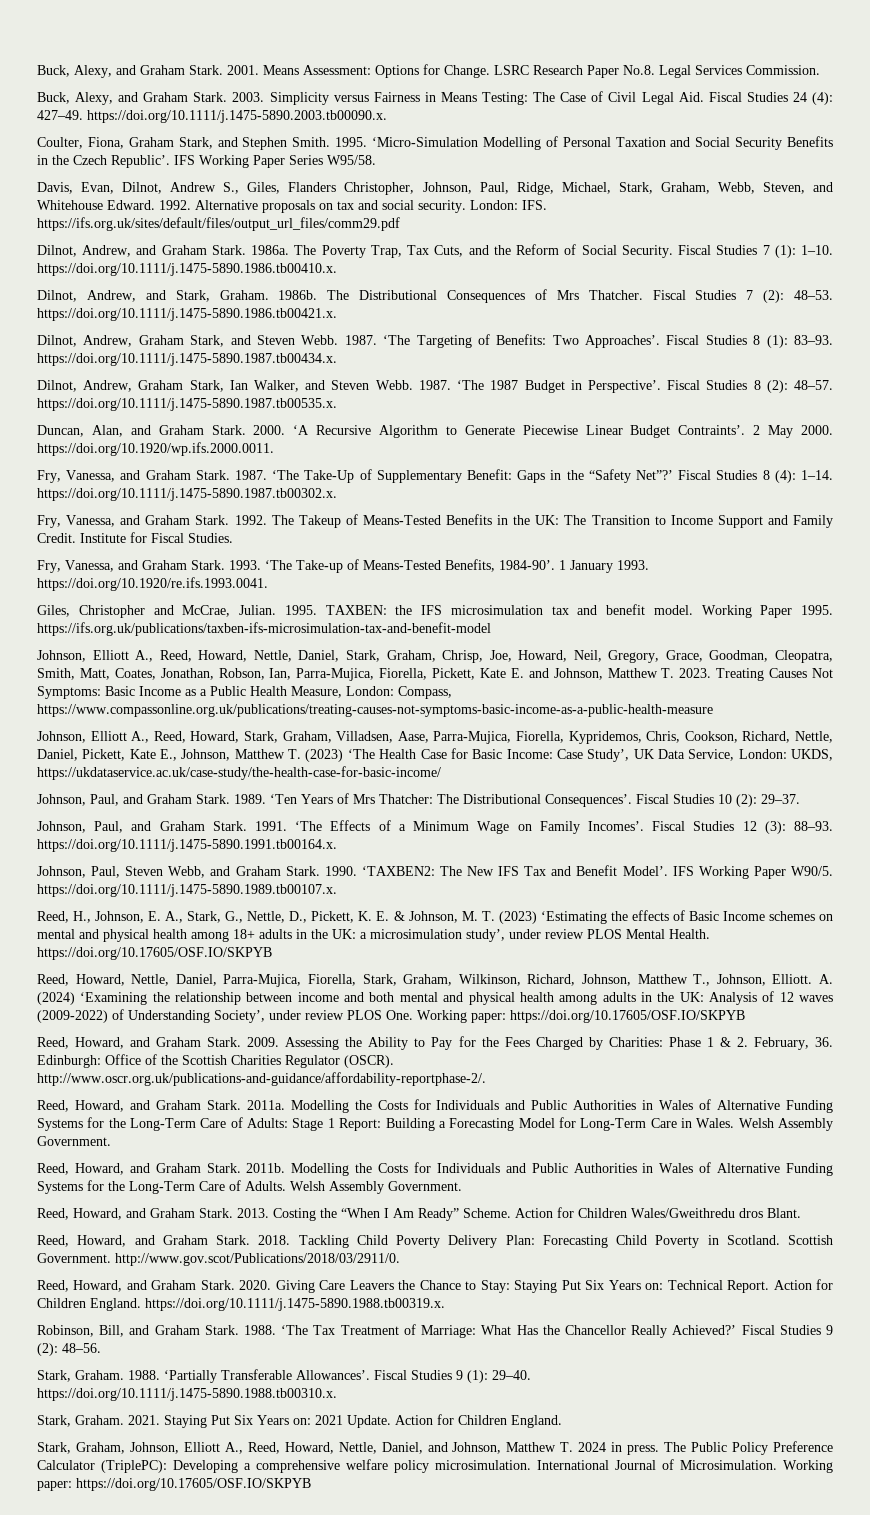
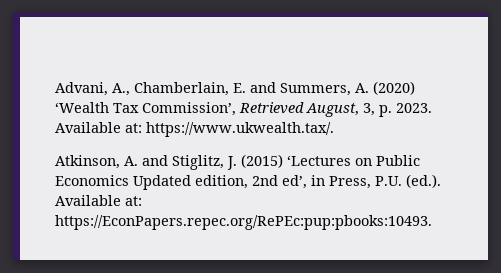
- Buck, Alexy, and Graham Stark. 2001. Means Assessment: Options for Change. LSRC Research Paper No.8. Legal Services Commission.
- Buck, Alexy, and Graham Stark. 2003. Simplicity versus Fairness in Means Testing: The Case of Civil Legal Aid. Fiscal Studies 24 (4): 427–49. https://doi.org/10.1111/j.1475-5890.2003.tb00090.x.
- Coulter, Fiona, Graham Stark, and Stephen Smith. 1995. ‘Micro-Simulation Modelling of Personal Taxation and Social Security Benefits in the Czech Republic’. IFS Working Paper Series W95/58.
- Davis, Evan, Dilnot, Andrew S., Giles, Flanders Christopher, Johnson, Paul, Ridge, Michael, Stark, Graham, Webb, Steven, and Whitehouse Edward. 1992. Alternative proposals on tax and social security. London: IFS. https://ifs.org.uk/sites/default/files/output_url_files/comm29.pdf
- Dilnot, Andrew, and Graham Stark. 1986a. The Poverty Trap, Tax Cuts, and the Reform of Social Security. Fiscal Studies 7 (1): 1–10. https://doi.org/10.1111/j.1475-5890.1986.tb00410.x.
- Dilnot, Andrew, and Stark, Graham. 1986b. The Distributional Consequences of Mrs Thatcher. Fiscal Studies 7 (2): 48–53. https://doi.org/10.1111/j.1475-5890.1986.tb00421.x.
- Dilnot, Andrew, Graham Stark, and Steven Webb. 1987. ‘The Targeting of Benefits: Two Approaches’. Fiscal Studies 8 (1): 83–93. https://doi.org/10.1111/j.1475-5890.1987.tb00434.x.
- Dilnot, Andrew, Graham Stark, Ian Walker, and Steven Webb. 1987. ‘The 1987 Budget in Perspective’. Fiscal Studies 8 (2): 48–57. https://doi.org/10.1111/j.1475-5890.1987.tb00535.x.
- Duncan, Alan, and Graham Stark. 2000. ‘A Recursive Algorithm to Generate Piecewise Linear Budget Contraints’. 2 May 2000. https://doi.org/10.1920/wp.ifs.2000.0011.
- Fry, Vanessa, and Graham Stark. 1987. ‘The Take-Up of Supplementary Benefit: Gaps in the “Safety Net”?’ Fiscal Studies 8 (4): 1–14. https://doi.org/10.1111/j.1475-5890.1987.tb00302.x.
- Fry, Vanessa, and Graham Stark. 1992. The Takeup of Means-Tested Benefits in the UK: The Transition to Income Support and Family Credit. Institute for Fiscal Studies.
- Fry, Vanessa, and Graham Stark. 1993. ‘The Take-up of Means-Tested Benefits, 1984-90’. 1 January 1993. https://doi.org/10.1920/re.ifs.1993.0041.
- Giles, Christopher and McCrae, Julian. 1995. TAXBEN: the IFS microsimulation tax and benefit model. Working Paper 1995. https://ifs.org.uk/publications/taxben-ifs-microsimulation-tax-and-benefit-model
- Johnson, Elliott A., Reed, Howard, Nettle, Daniel, Stark, Graham, Chrisp, Joe, Howard, Neil, Gregory, Grace, Goodman, Cleopatra, Smith, Matt, Coates, Jonathan, Robson, Ian, Parra-Mujica, Fiorella, Pickett, Kate E. and Johnson, Matthew T. 2023. Treating Causes Not Symptoms: Basic Income as a Public Health Measure, London: Compass, https://www.compassonline.org.uk/publications/treating-causes-not-symptoms-basic-income-as-a-public-health-measure
- Johnson, Elliott A., Reed, Howard, Stark, Graham, Villadsen, Aase, Parra-Mujica, Fiorella, Kypridemos, Chris, Cookson, Richard, Nettle, Daniel, Pickett, Kate E., Johnson, Matthew T. (2023) ‘The Health Case for Basic Income: Case Study’, UK Data Service, London: UKDS, https://ukdataservice.ac.uk/case-study/the-health-case-for-basic-income/
- Johnson, Paul, and Graham Stark. 1989. ‘Ten Years of Mrs Thatcher: The Distributional Consequences’. Fiscal Studies 10 (2): 29–37.
- Johnson, Paul, and Graham Stark. 1991. ‘The Effects of a Minimum Wage on Family Incomes’. Fiscal Studies 12 (3): 88–93. https://doi.org/10.1111/j.1475-5890.1991.tb00164.x.
- Johnson, Paul, Steven Webb, and Graham Stark. 1990. ‘TAXBEN2: The New IFS Tax and Benefit Model’. IFS Working Paper W90/5. https://doi.org/10.1111/j.1475-5890.1989.tb00107.x.
- Reed, H., Johnson, E. A., Stark, G., Nettle, D., Pickett, K. E. & Johnson, M. T. (2023) ‘Estimating the effects of Basic Income schemes on mental and physical health among 18+ adults in the UK: a microsimulation study’, under review PLOS Mental Health. https://doi.org/10.17605/OSF.IO/SKPYB
- Reed, Howard, Nettle, Daniel, Parra-Mujica, Fiorella, Stark, Graham, Wilkinson, Richard, Johnson, Matthew T., Johnson, Elliott. A. (2024) ‘Examining the relationship between income and both mental and physical health among adults in the UK: Analysis of 12 waves (2009-2022) of Understanding Society’, under review PLOS One. Working paper: https://doi.org/10.17605/OSF.IO/SKPYB
- Reed, Howard, and Graham Stark. 2009. Assessing the Ability to Pay for the Fees Charged by Charities: Phase 1 & 2. February, 36. Edinburgh: Office of the Scottish Charities Regulator (OSCR). http://www.oscr.org.uk/publications-and-guidance/affordability-reportphase-2/.
- Reed, Howard, and Graham Stark. 2011a. Modelling the Costs for Individuals and Public Authorities in Wales of Alternative Funding Systems for the Long-Term Care of Adults: Stage 1 Report: Building a Forecasting Model for Long-Term Care in Wales. Welsh Assembly Government.
- Reed, Howard, and Graham Stark. 2011b. Modelling the Costs for Individuals and Public Authorities in Wales of Alternative Funding Systems for the Long-Term Care of Adults. Welsh Assembly Government.
- Reed, Howard, and Graham Stark. 2013. Costing the “When I Am Ready” Scheme. Action for Children Wales/Gweithredu dros Blant.
- Reed, Howard, and Graham Stark. 2018. Tackling Child Poverty Delivery Plan: Forecasting Child Poverty in Scotland. Scottish Government. http://www.gov.scot/Publications/2018/03/2911/0.
- Reed, Howard, and Graham Stark. 2020. Giving Care Leavers the Chance to Stay: Staying Put Six Years on: Technical Report. Action for Children England. https://doi.org/10.1111/j.1475-5890.1988.tb00319.x.
- Robinson, Bill, and Graham Stark. 1988. ‘The Tax Treatment of Marriage: What Has the Chancellor Really Achieved?’ Fiscal Studies 9 (2): 48–56.
- Stark, Graham. 1988. ‘Partially Transferable Allowances’. Fiscal Studies 9 (1): 29–40. https://doi.org/10.1111/j.1475-5890.1988.tb00310.x.
- Stark, Graham. 2021. Staying Put Six Years on: 2021 Update. Action for Children England.
- Stark, Graham, Johnson, Elliott A., Reed, Howard, Nettle, Daniel, and Johnson, Matthew T. 2024 in press. The Public Policy Preference Calculator (TriplePC): Developing a comprehensive welfare policy microsimulation. International Journal of Microsimulation. Working paper: https://doi.org/10.17605/OSF.IO/SKPYB
+ Advani, A., Chamberlain, E. and Summers, A. (2020) ‘Wealth Tax Commission’, Retrieved August, 3, p. 2023. Available at: https://www.ukwealth.tax/.
+ Atkinson, A. and Stiglitz, J. (2015) ‘Lectures on Public Economics Updated edition, 2nd ed’, in Press, P.U. (ed.). Available at: https://EconPapers.repec.org/RePEc:pup:pbooks:10493.

